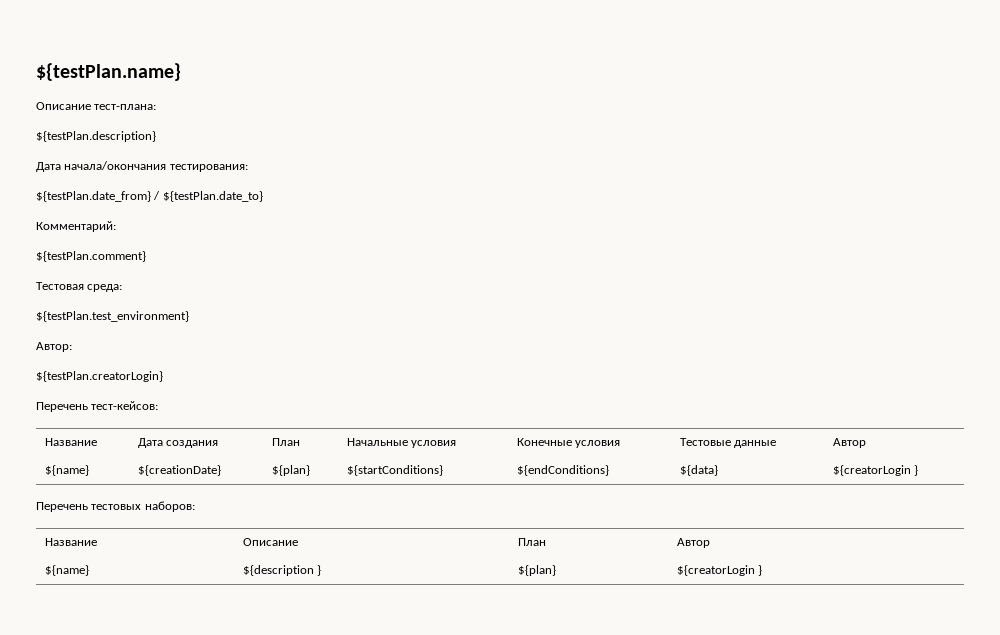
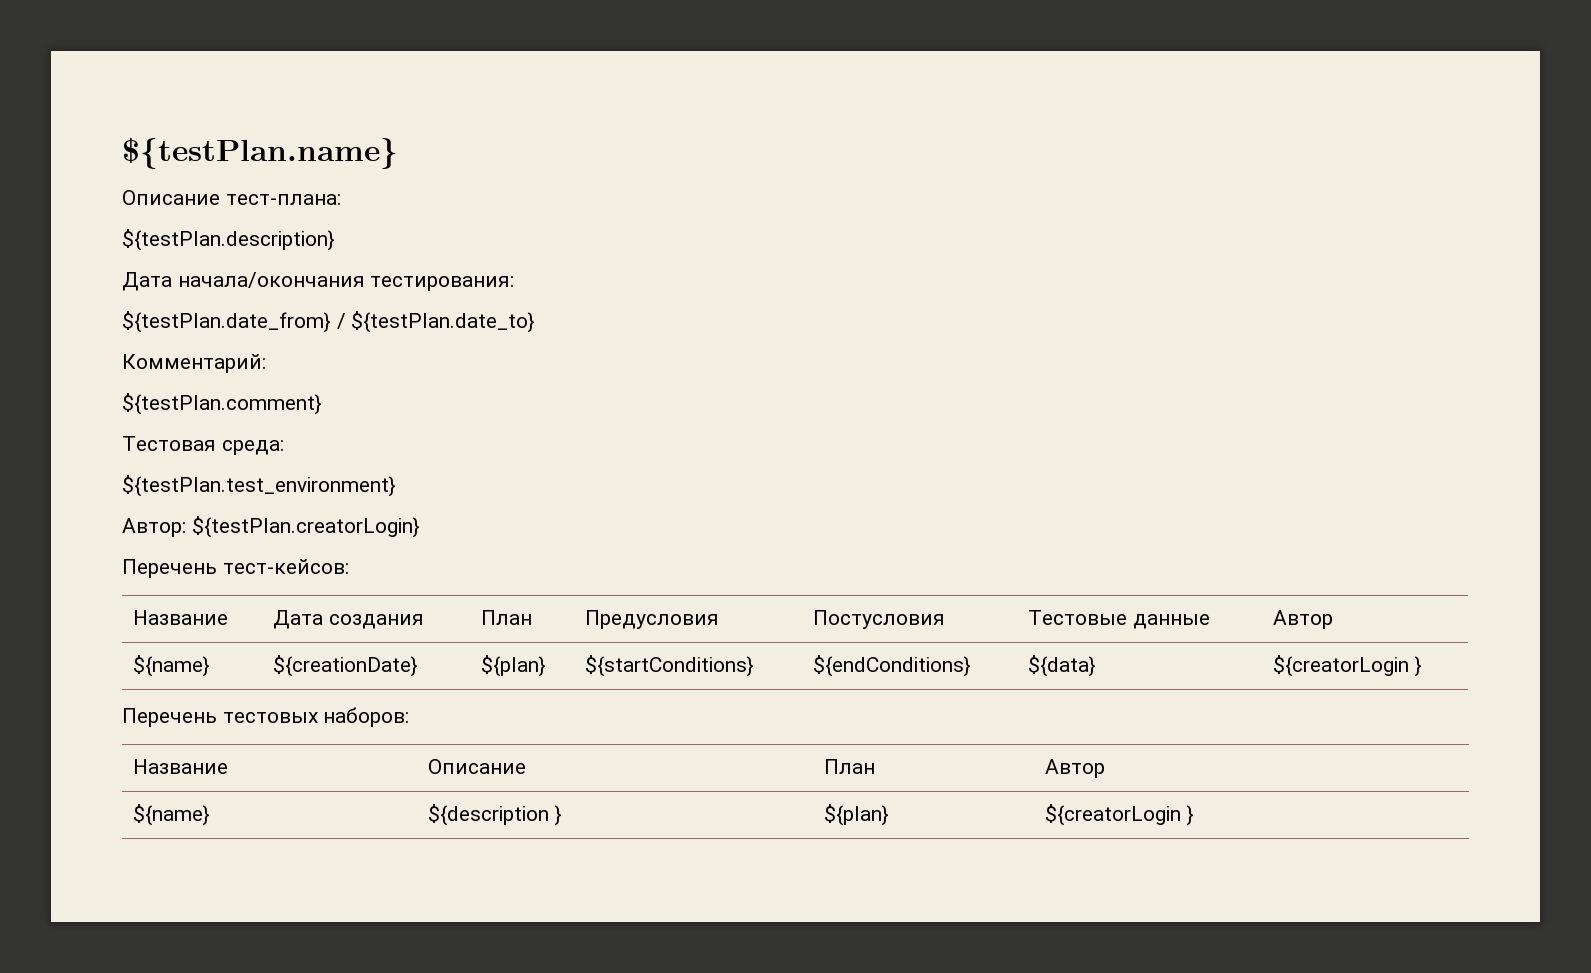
- Автор:
- ${testPlan.creatorLogin}
+ Автор: ${testPlan.creatorLogin}
- Название | Дата создания | План | Начальные условия | Конечные условия | Тестовые данные | Автор
+ Название | Дата создания | План | Предусловия | Постусловия | Тестовые данные | Автор

